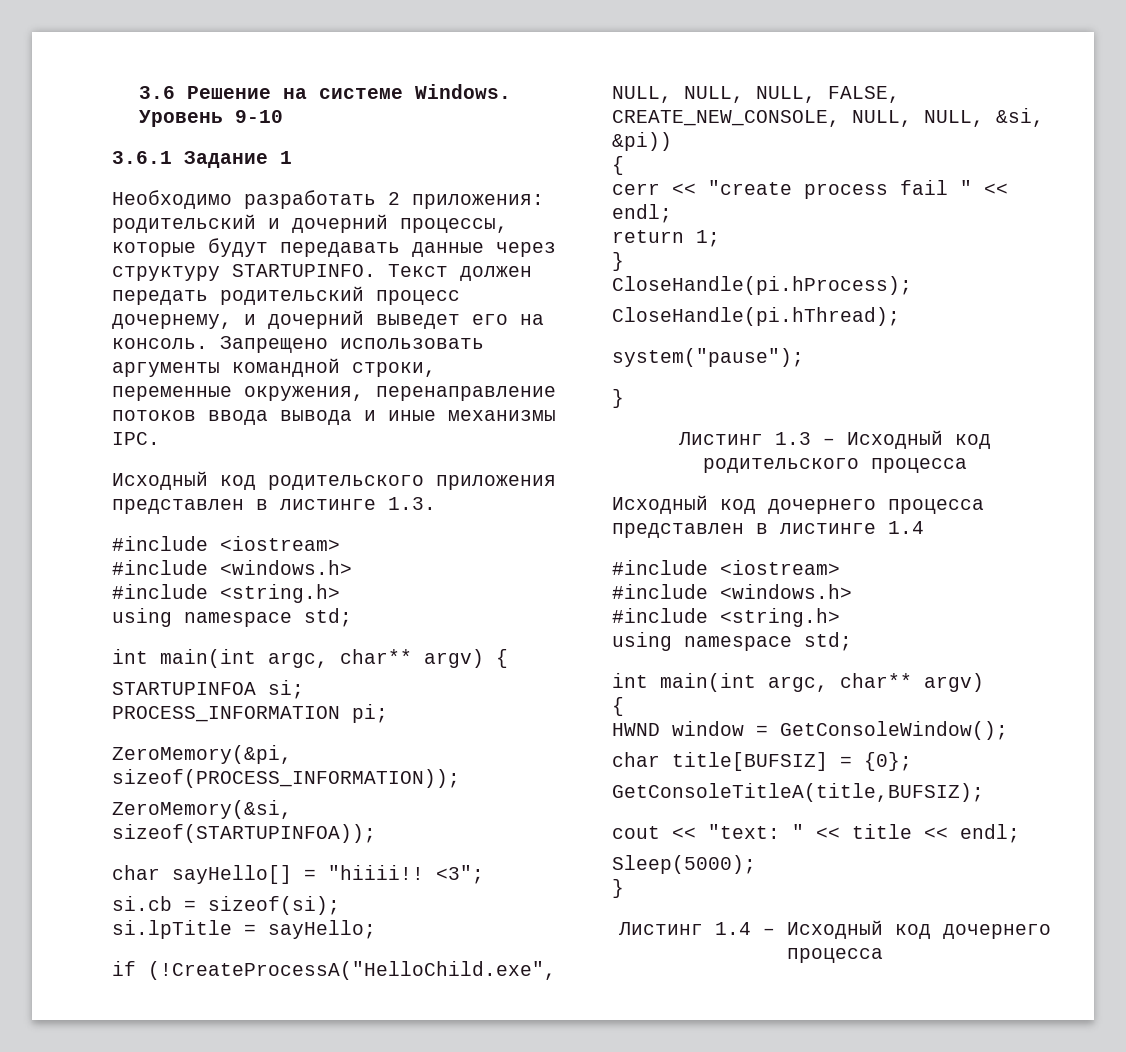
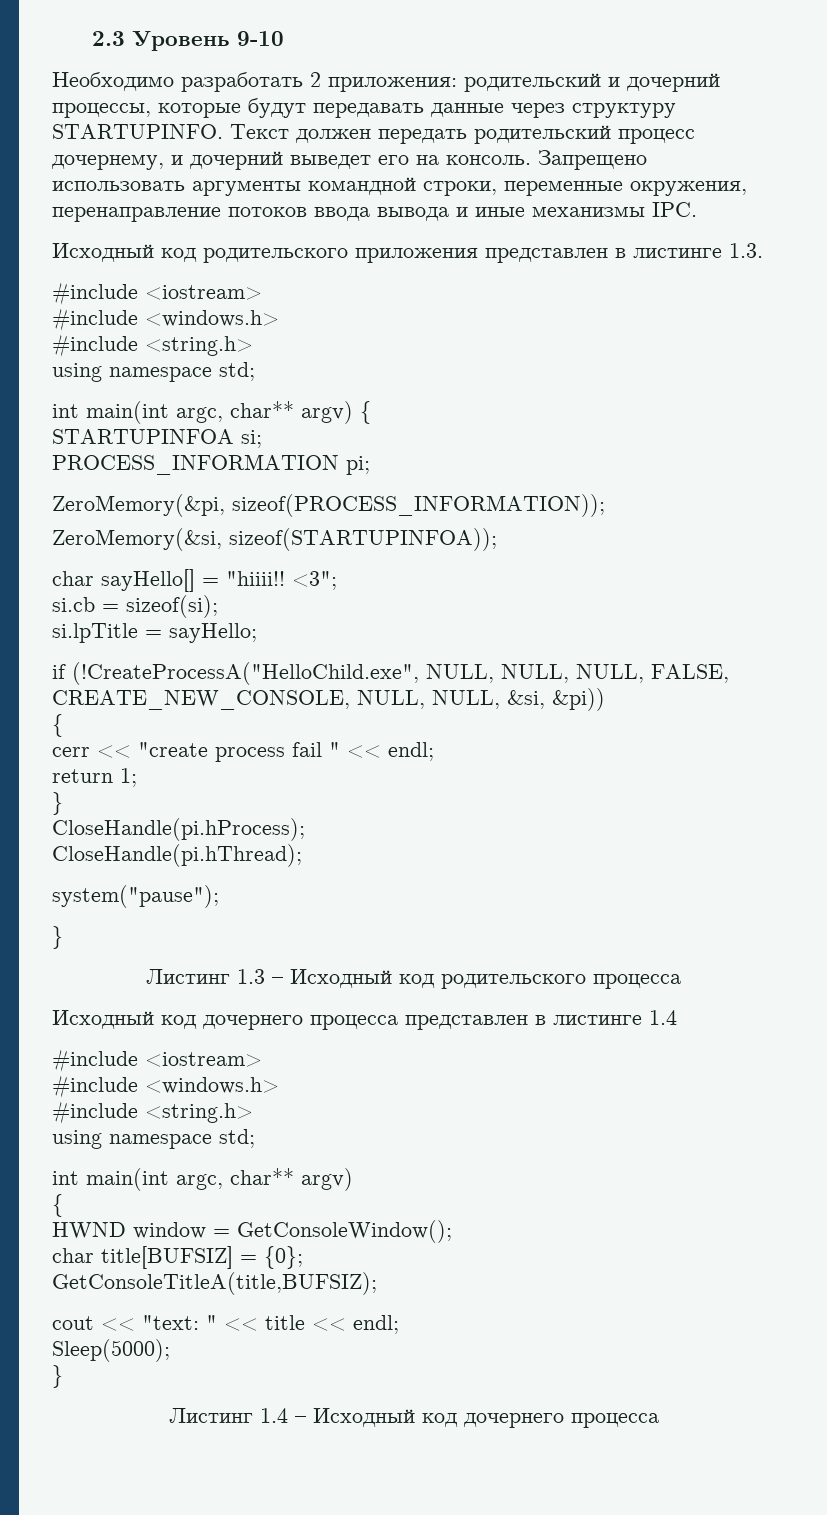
- 3.6 Решение на системе Windows. Уровень 9-10
+ 2.3 Уровень 9-10
- 3.6.1 Задание 1

